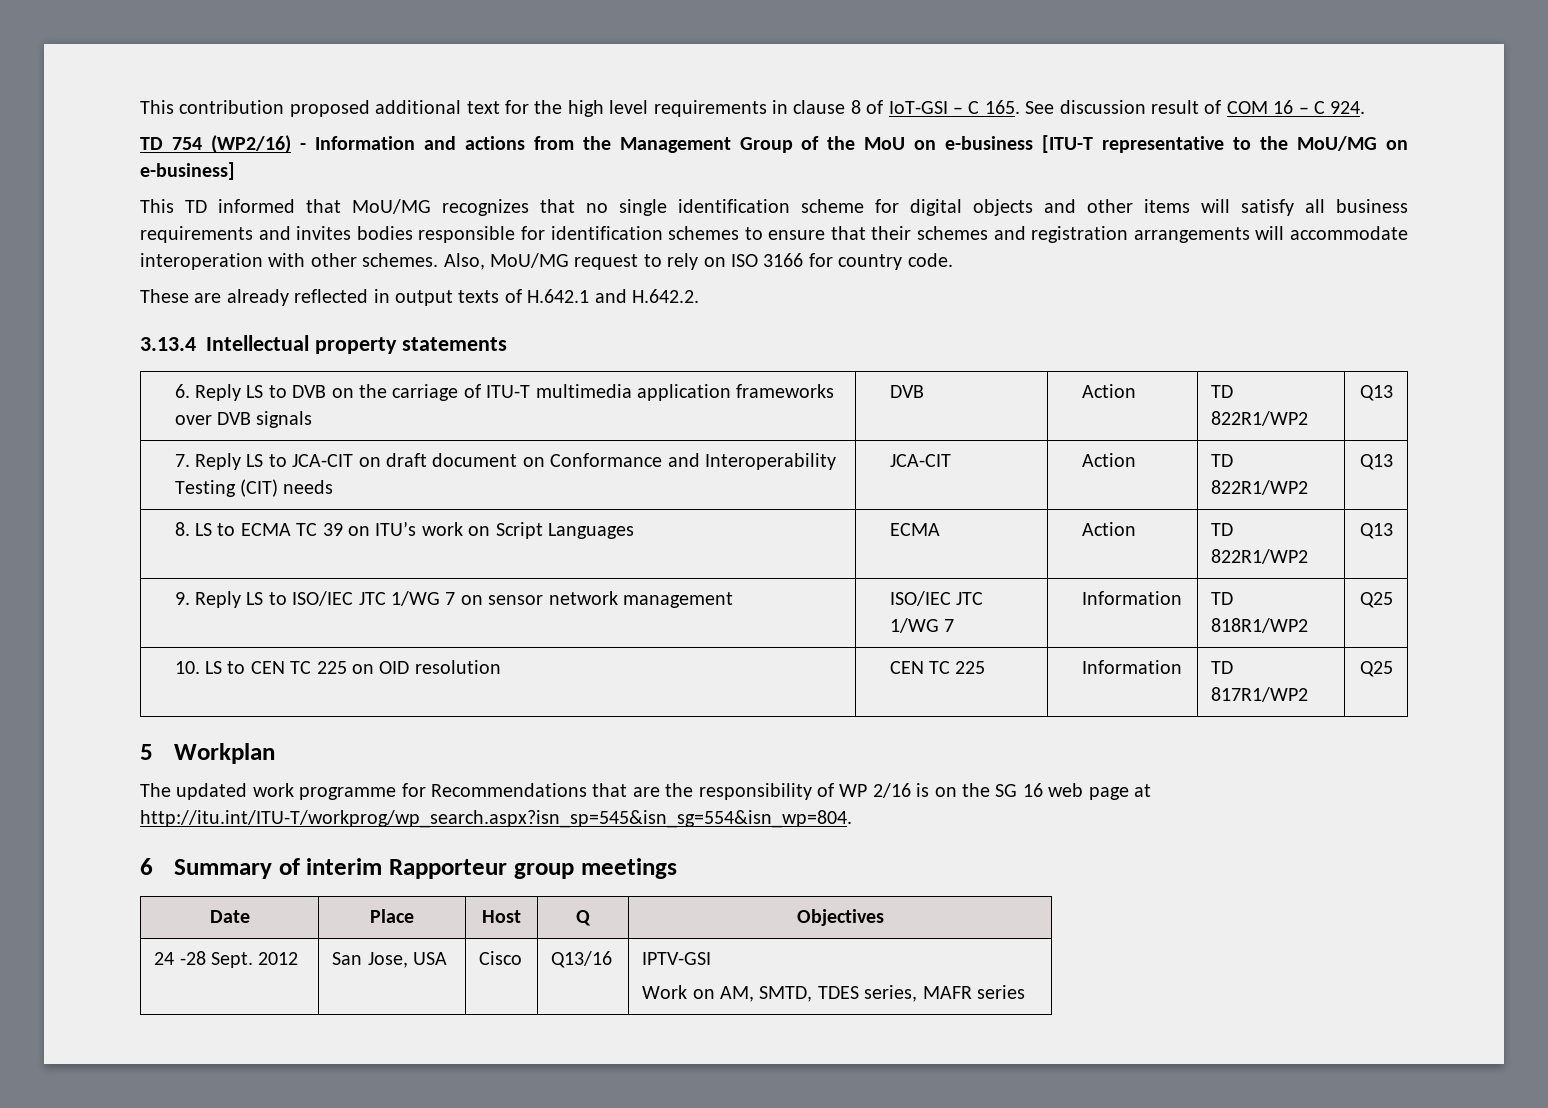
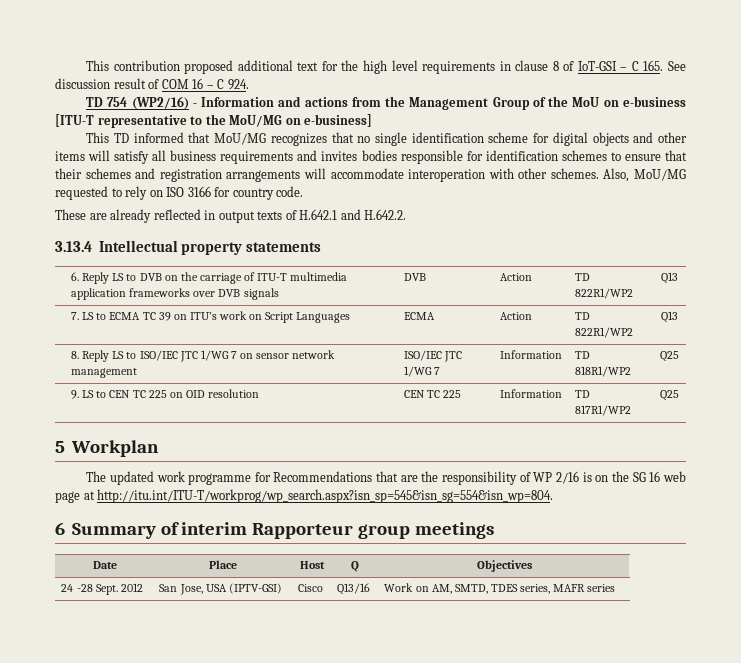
- Also, MoU/MG request to rely on ISO 3166 for country code.
+ Also, MoU/MG requested to rely on ISO 3166 for country code.
- 7. Reply LS to JCA-CIT on draft document on Conformance and Interoperability Testing (CIT) needs | JCA-CIT | Action | TD 822R1/WP2 | Q13
- 8. LS to ECMA TC 39 on ITU’s work on Script Languages | ECMA | Action | TD 822R1/WP2 | Q13
+ 7. LS to ECMA TC 39 on ITU’s work on Script Languages | ECMA | Action | TD 822R1/WP2 | Q13
- 9. Reply LS to ISO/IEC JTC 1/WG 7 on sensor network management | ISO/IEC JTC 1/WG 7 | Information | TD 818R1/WP2 | Q25
+ 8. Reply LS to ISO/IEC JTC 1/WG 7 on sensor network management | ISO/IEC JTC 1/WG 7 | Information | TD 818R1/WP2 | Q25
- 10. LS to CEN TC 225 on OID resolution | CEN TC 225 | Information | TD 817R1/WP2 | Q25
+ 9. LS to CEN TC 225 on OID resolution | CEN TC 225 | Information | TD 817R1/WP2 | Q25
- 24 -28 Sept. 2012 | San Jose, USA | Cisco | Q13/16 | IPTV-GSI
- Work on AM, SMTD, TDES series, MAFR series
+ 24 -28 Sept. 2012 | San Jose, USA (IPTV-GSI) | Cisco | Q13/16 | Work on AM, SMTD, TDES series, MAFR series

